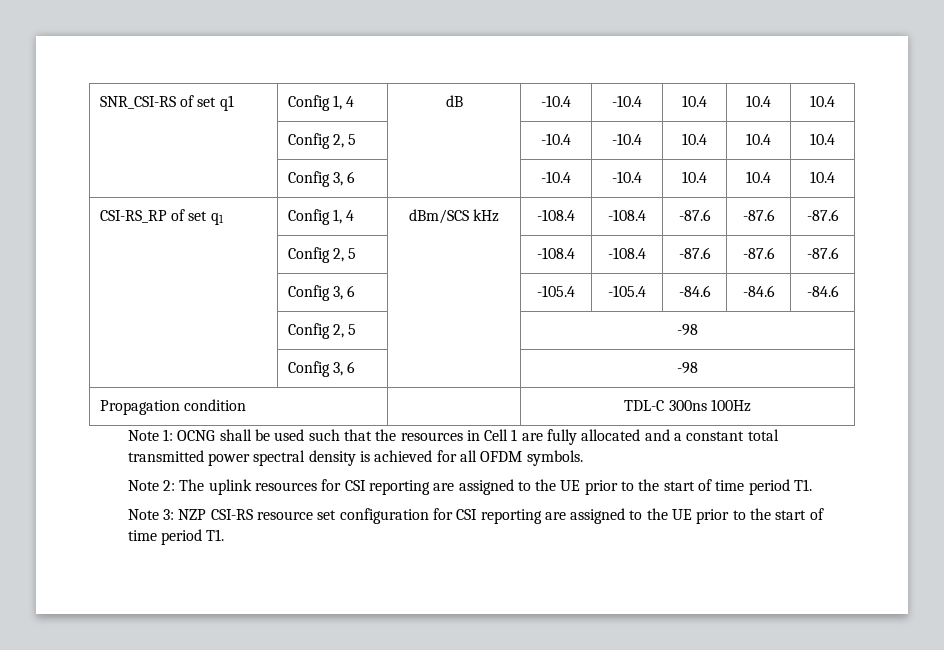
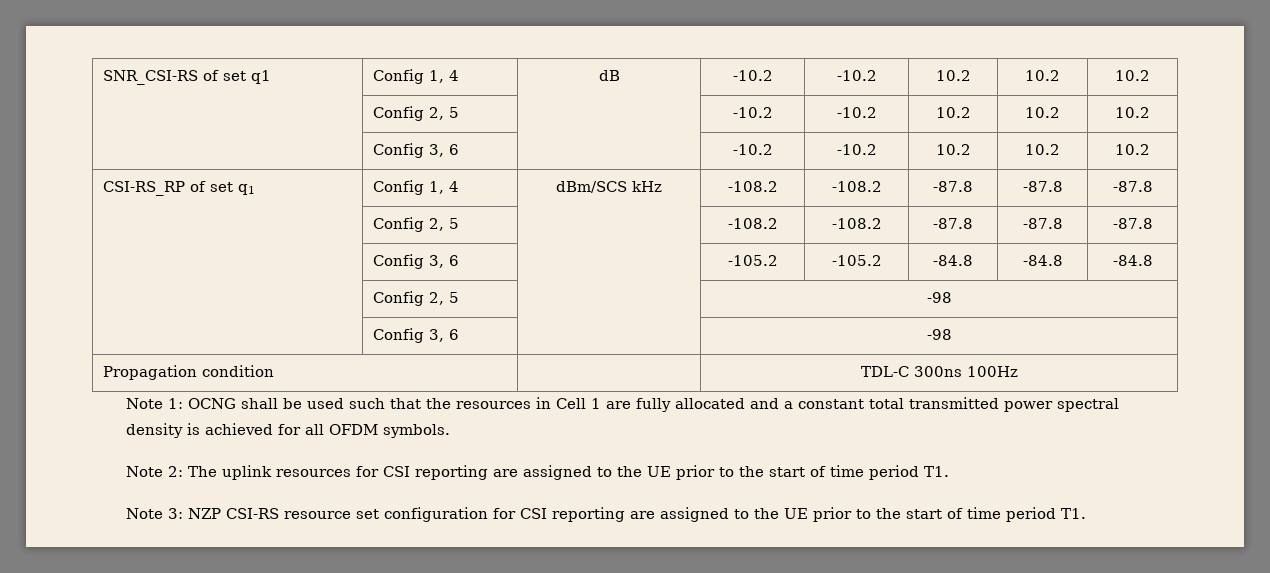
- SNR_CSI-RS of set q1 | Config 1, 4 | dB | -10.4 | -10.4 | 10.4 | 10.4 | 10.4
- | Config 2, 5 | | -10.4 | -10.4 | 10.4 | 10.4 | 10.4
- | Config 3, 6 | | -10.4 | -10.4 | 10.4 | 10.4 | 10.4
+ SNR_CSI-RS of set q1 | Config 1, 4 | dB | -10.2 | -10.2 | 10.2 | 10.2 | 10.2
+ | Config 2, 5 | | -10.2 | -10.2 | 10.2 | 10.2 | 10.2
+ | Config 3, 6 | | -10.2 | -10.2 | 10.2 | 10.2 | 10.2
- CSI-RS_RP of set q1 | Config 1, 4 | dBm/SCS kHz | -108.4 | -108.4 | -87.6 | -87.6 | -87.6
- | Config 2, 5 | | -108.4 | -108.4 | -87.6 | -87.6 | -87.6
- | Config 3, 6 | | -105.4 | -105.4 | -84.6 | -84.6 | -84.6
+ CSI-RS_RP of set q1 | Config 1, 4 | dBm/SCS kHz | -108.2 | -108.2 | -87.8 | -87.8 | -87.8
+ | Config 2, 5 | | -108.2 | -108.2 | -87.8 | -87.8 | -87.8
+ | Config 3, 6 | | -105.2 | -105.2 | -84.8 | -84.8 | -84.8

